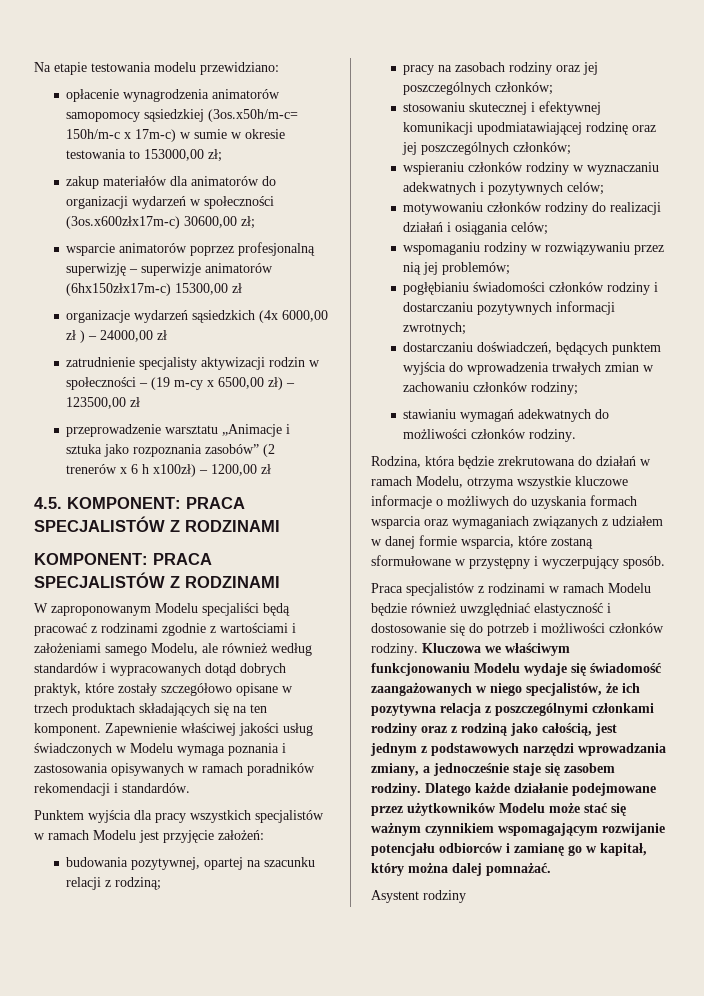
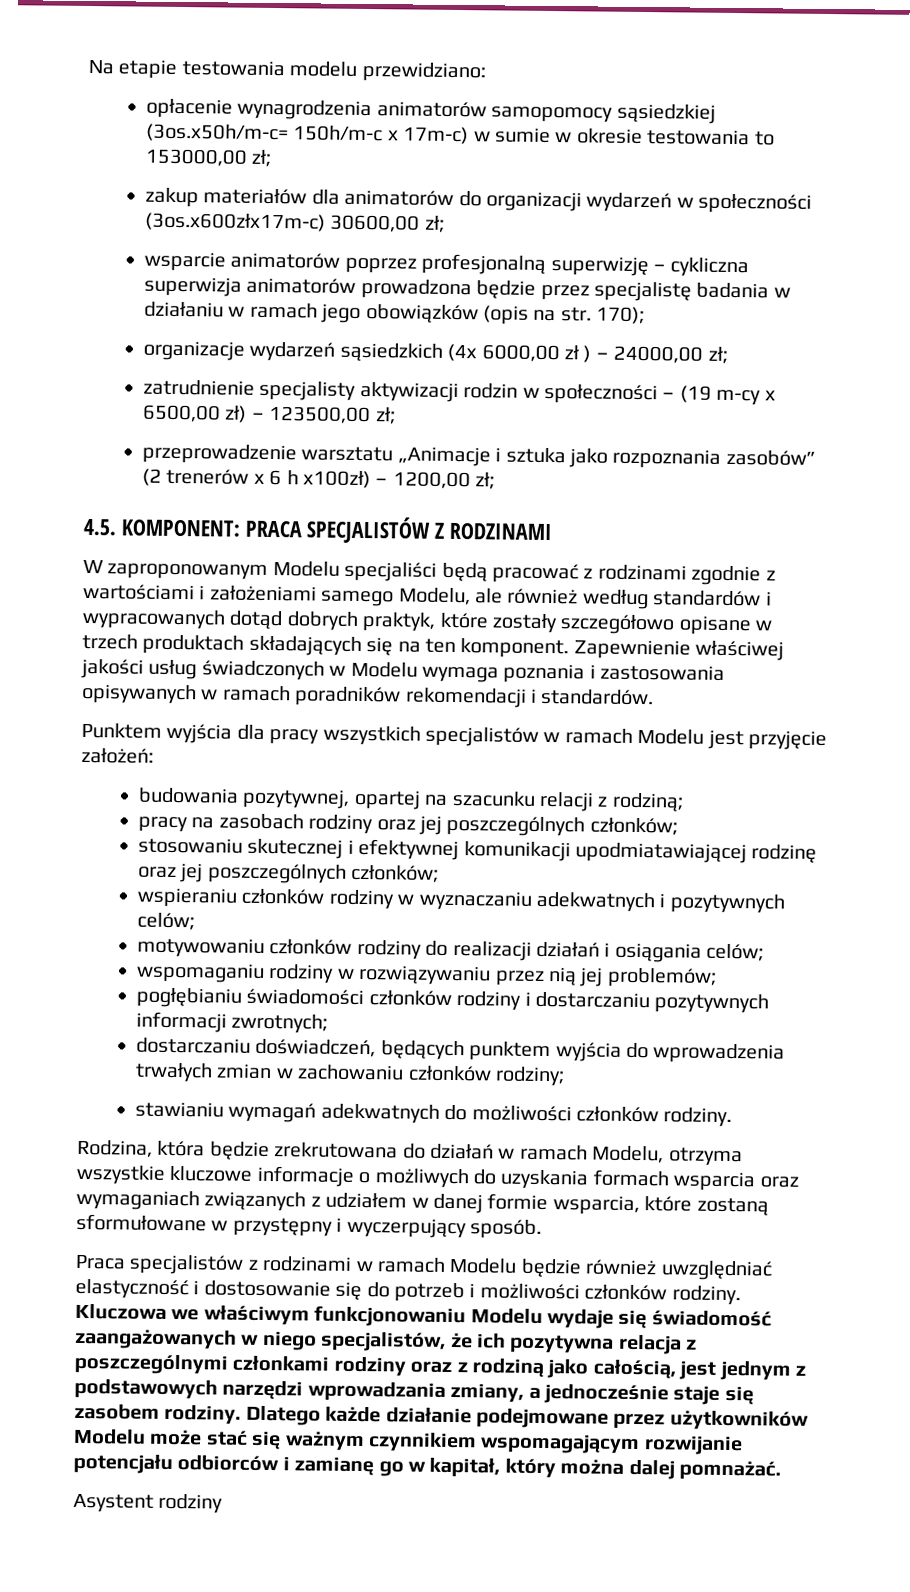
- wsparcie animatorów poprzez profesjonalną superwizję – superwizje animatorów (6hx150złx17m-c) 15300,00 zł
+ wsparcie animatorów poprzez profesjonalną superwizję – cykliczna superwizja animatorów prowadzona będzie przez specjalistę badania w działaniu w ramach jego obowiązków (opis na str. 170);
- organizacje wydarzeń sąsiedzkich (4x 6000,00 zł ) – 24000,00 zł
+ organizacje wydarzeń sąsiedzkich (4x 6000,00 zł ) – 24000,00 zł;
- zatrudnienie specjalisty aktywizacji rodzin w społeczności – (19 m-cy x 6500,00 zł) – 123500,00 zł
+ zatrudnienie specjalisty aktywizacji rodzin w społeczności – (19 m-cy x 6500,00 zł) – 123500,00 zł;
- przeprowadzenie warsztatu „Animacje i sztuka jako rozpoznania zasobów” (2 trenerów x 6 h x100zł) – 1200,00 zł
+ przeprowadzenie warsztatu „Animacje i sztuka jako rozpoznania zasobów” (2 trenerów x 6 h x100zł) – 1200,00 zł;
  4.5. KOMPONENT: PRACA SPECJALISTÓW Z RODZINAMI
- KOMPONENT: PRACA SPECJALISTÓW Z RODZINAMI

